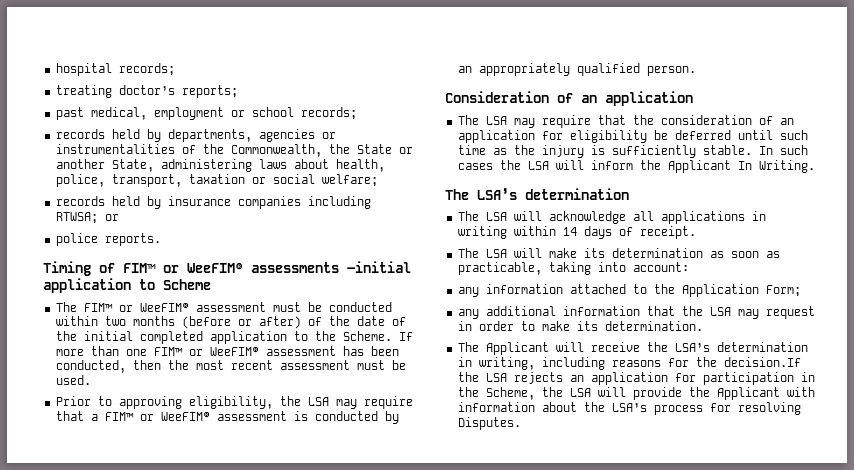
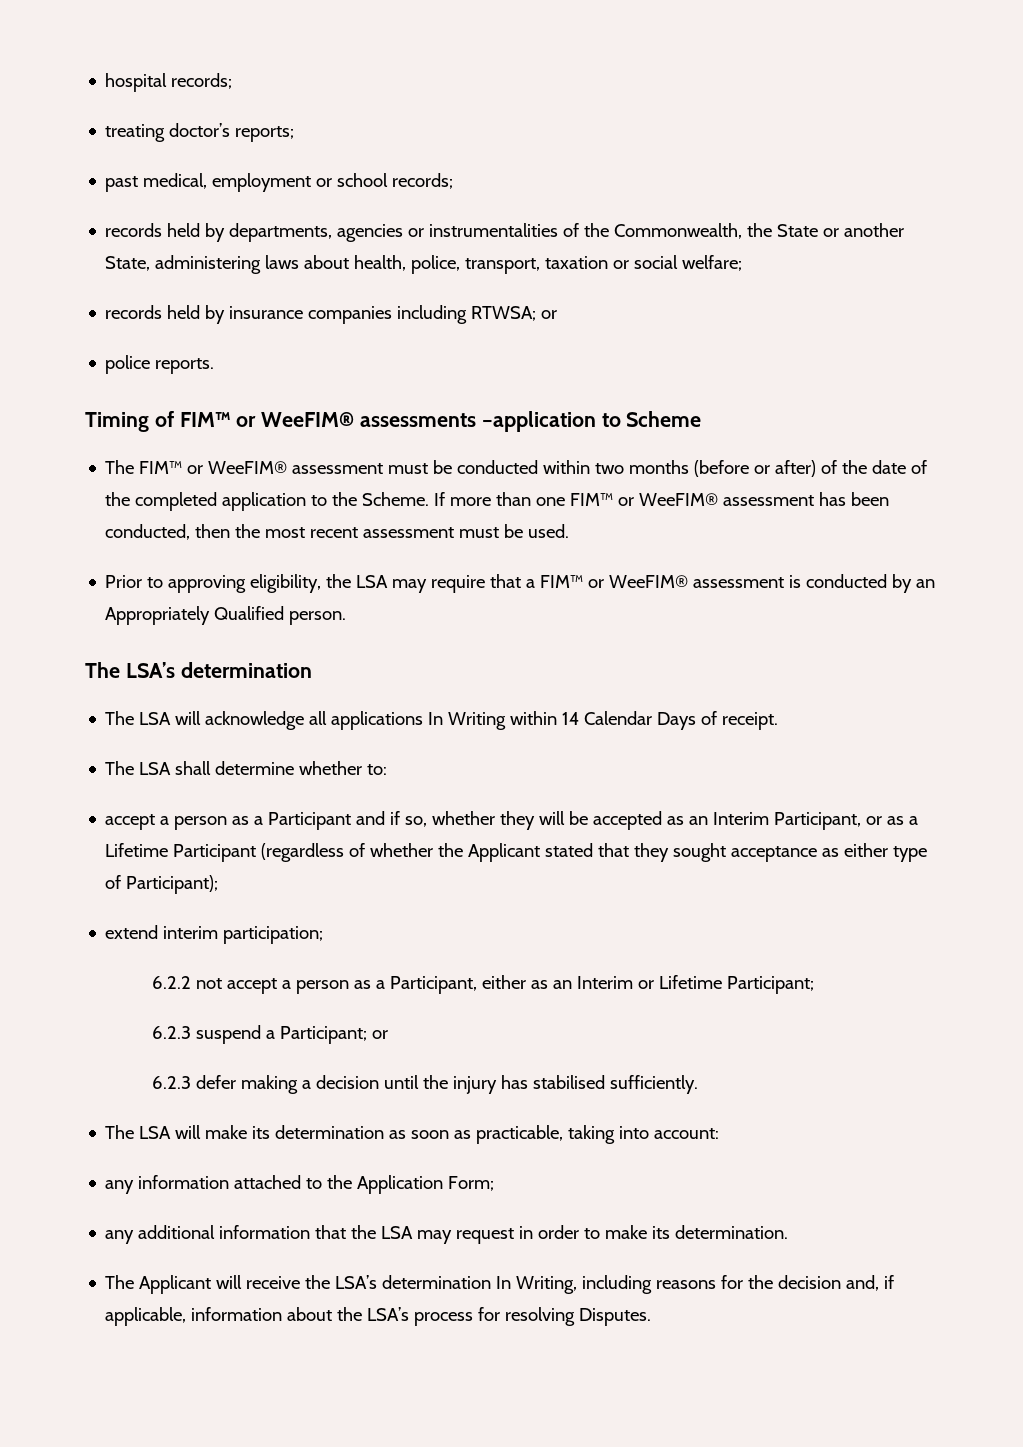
- Timing of FIM™ or WeeFIM® assessments –initial application to Scheme
+ Timing of FIM™ or WeeFIM® assessments –application to Scheme
- The FIM™ or WeeFIM® assessment must be conducted within two months (before or after) of the date of the initial completed application to the Scheme.
+ The FIM™ or WeeFIM® assessment must be conducted within two months (before or after) of the date of the completed application to the Scheme.
- Prior to approving eligibility, the LSA may require that a FIM™ or WeeFIM® assessment is conducted by an appropriately qualified person.
+ Prior to approving eligibility, the LSA may require that a FIM™ or WeeFIM® assessment is conducted by an Appropriately Qualified person.
- Consideration of an application
- The LSA may require that the consideration of an application for eligibility be deferred until such time as the injury is sufficiently stable. In such cases the LSA will inform the Applicant In Writing.
- The LSA will acknowledge all applications in writing within 14 days of receipt.
+ The LSA will acknowledge all applications In Writing within 14 Calendar Days of receipt.
+ The LSA shall determine whether to:
+ accept a person as a Participant and if so, whether they will be accepted as an Interim Participant, or as a Lifetime Participant (regardless of whether the Applicant stated that they sought acceptance as either type of Participant);
+ extend interim participation;
+ 6.2.2 not accept a person as a Participant, either as an Interim or Lifetime Participant;
+ 6.2.3 suspend a Participant; or
+ 6.2.3 defer making a decision until the injury has stabilised sufficiently.
- The Applicant will receive the LSA’s determination in writing, including reasons for the decision.If the LSA rejects an application for participation in the Scheme, the LSA will provide the Applicant with information about the LSA’s process for resolving Disputes.
+ The Applicant will receive the LSA’s determination In Writing, including reasons for the decision and, if applicable, information about the LSA’s process for resolving Disputes.

